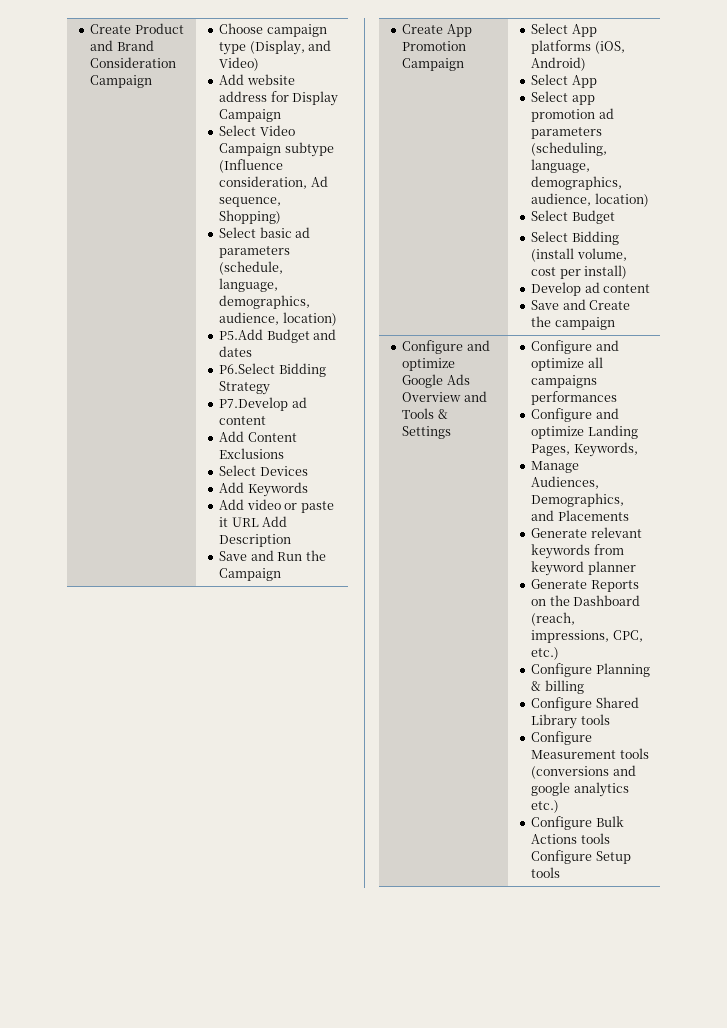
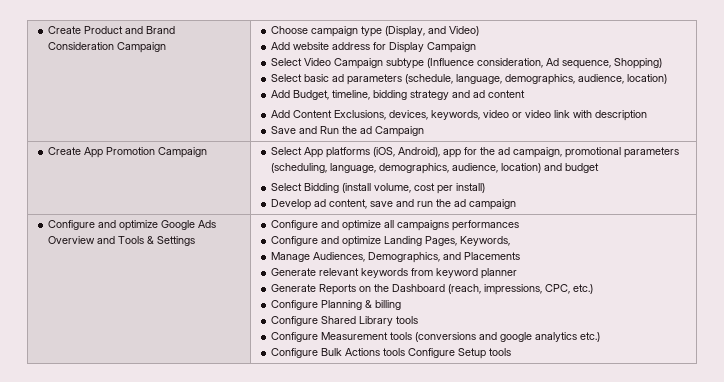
- P5.Add Budget and dates
- P6.Select Bidding Strategy
- P7.Develop ad content
- Add Content Exclusions
- Select Devices
- Add Keywords
- Add video or paste it URL Add Description
+ Add Budget, timeline, bidding strategy and ad content
+ Add Content Exclusions, devices, keywords, video or video link with description
- Save and Run the Campaign
+ Save and Run the ad Campaign
- Create App Promotion Campaign | Select App platforms (iOS, Android)
- Select App
- Select app promotion ad parameters (scheduling, language, demographics, audience, location)
- Select Budget
+ Create App Promotion Campaign | Select App platforms (iOS, Android), app for the ad campaign, promotional parameters (scheduling, language, demographics, audience, location) and budget
  Select Bidding (install volume, cost per install)
- Develop ad content
- Save and Create the campaign
+ Develop ad content, save and run the ad campaign

